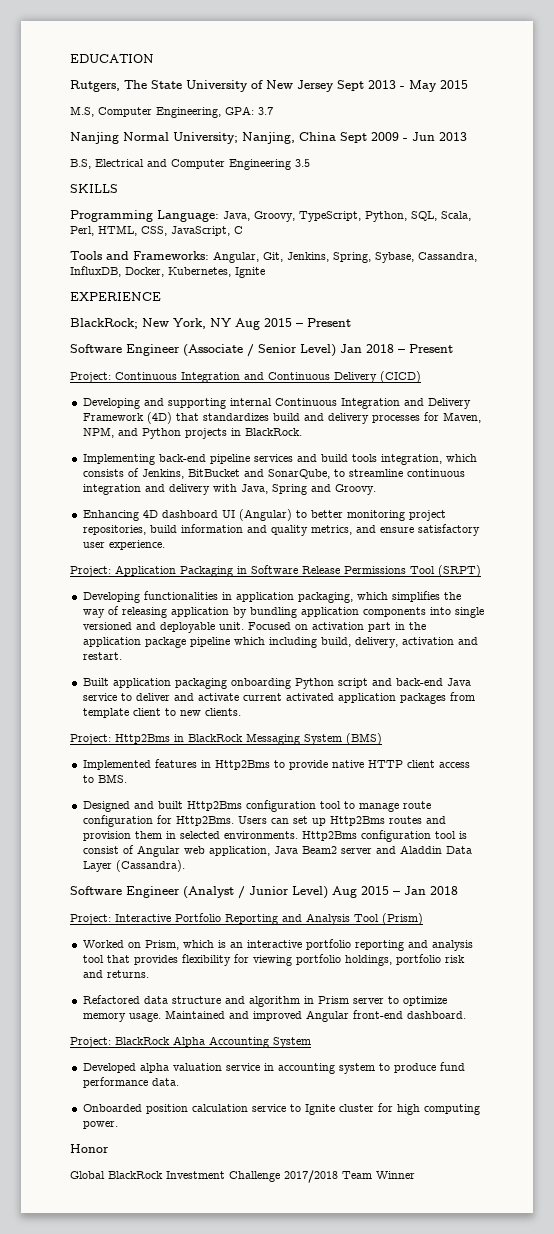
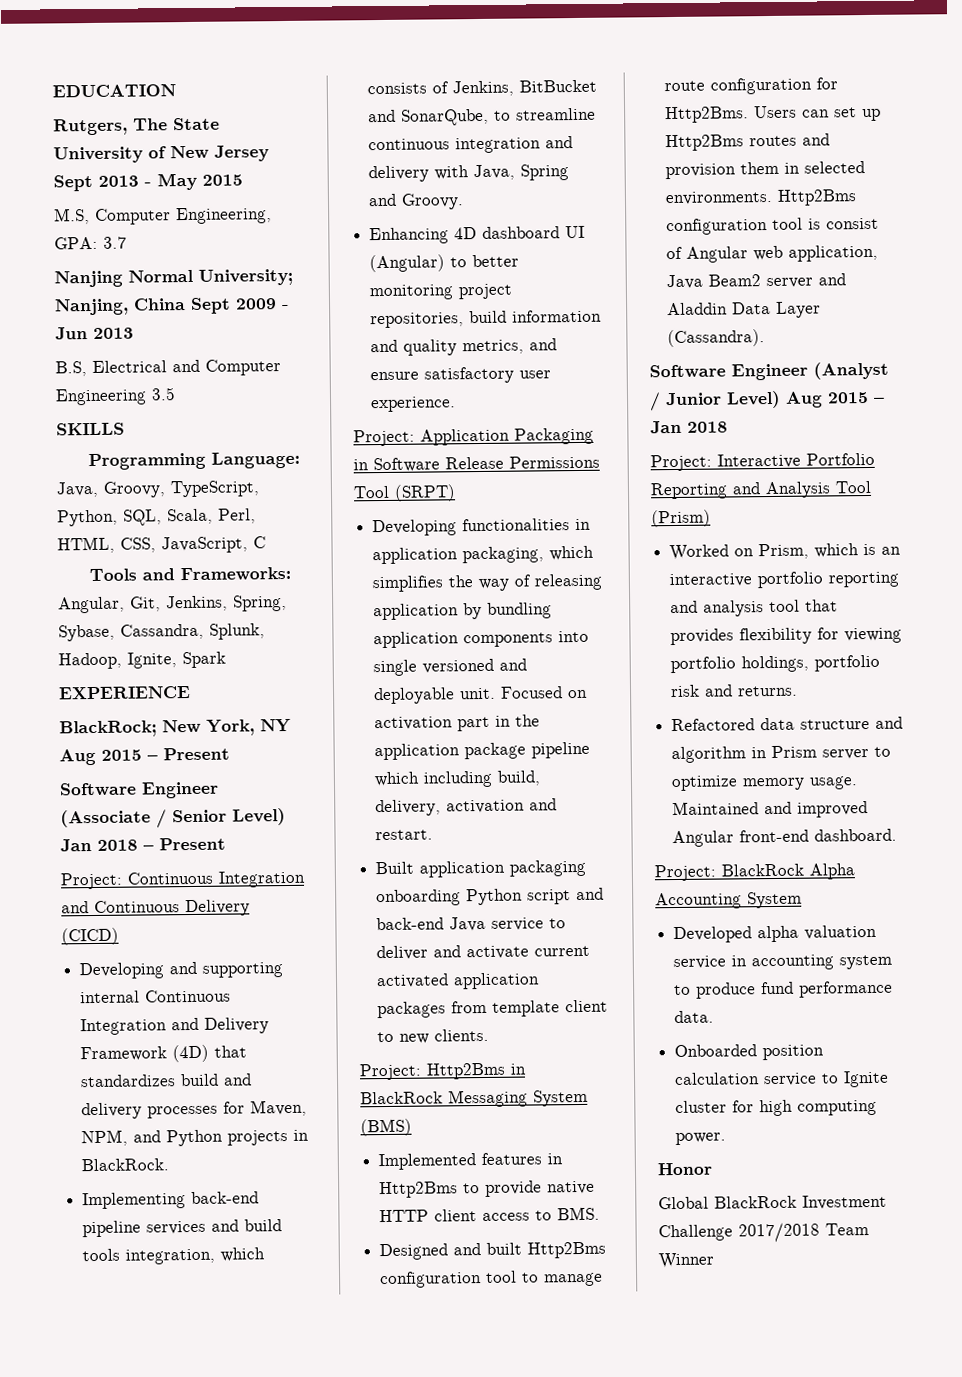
- Tools and Frameworks: Angular, Git, Jenkins, Spring, Sybase, Cassandra, InfluxDB, Docker, Kubernetes, Ignite
+ Tools and Frameworks: Angular, Git, Jenkins, Spring, Sybase, Cassandra, Splunk, Hadoop, Ignite, Spark

